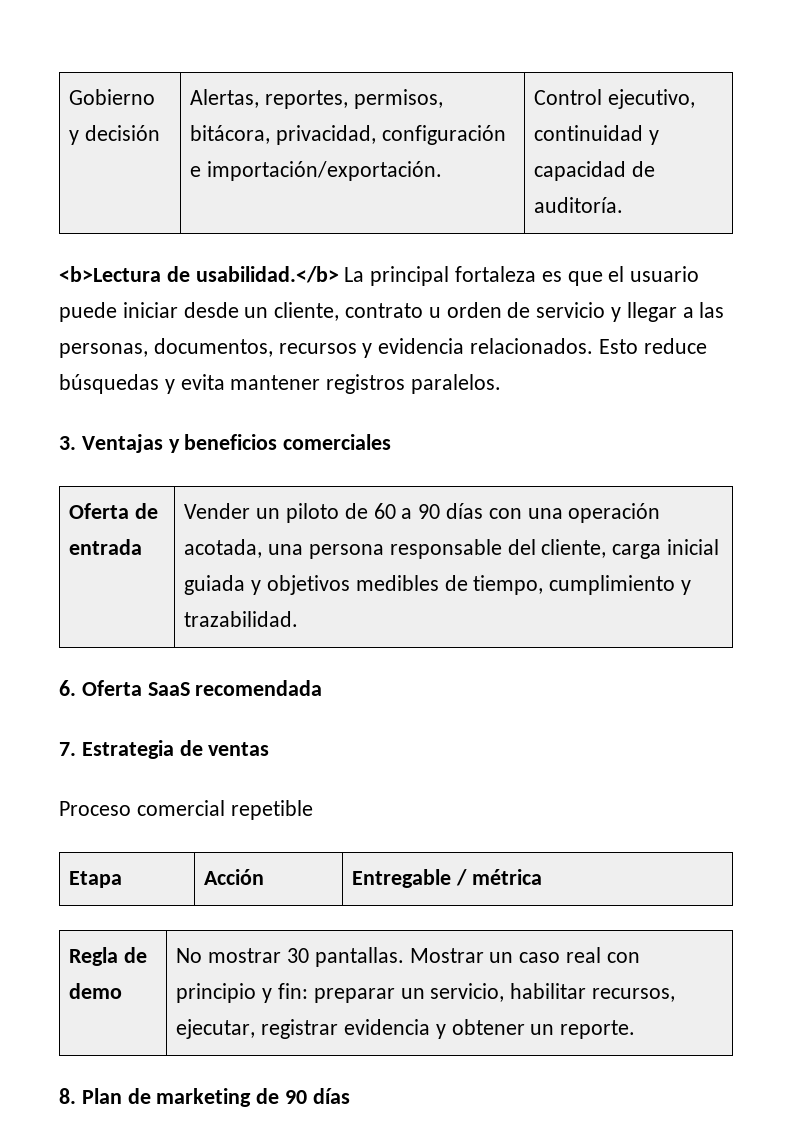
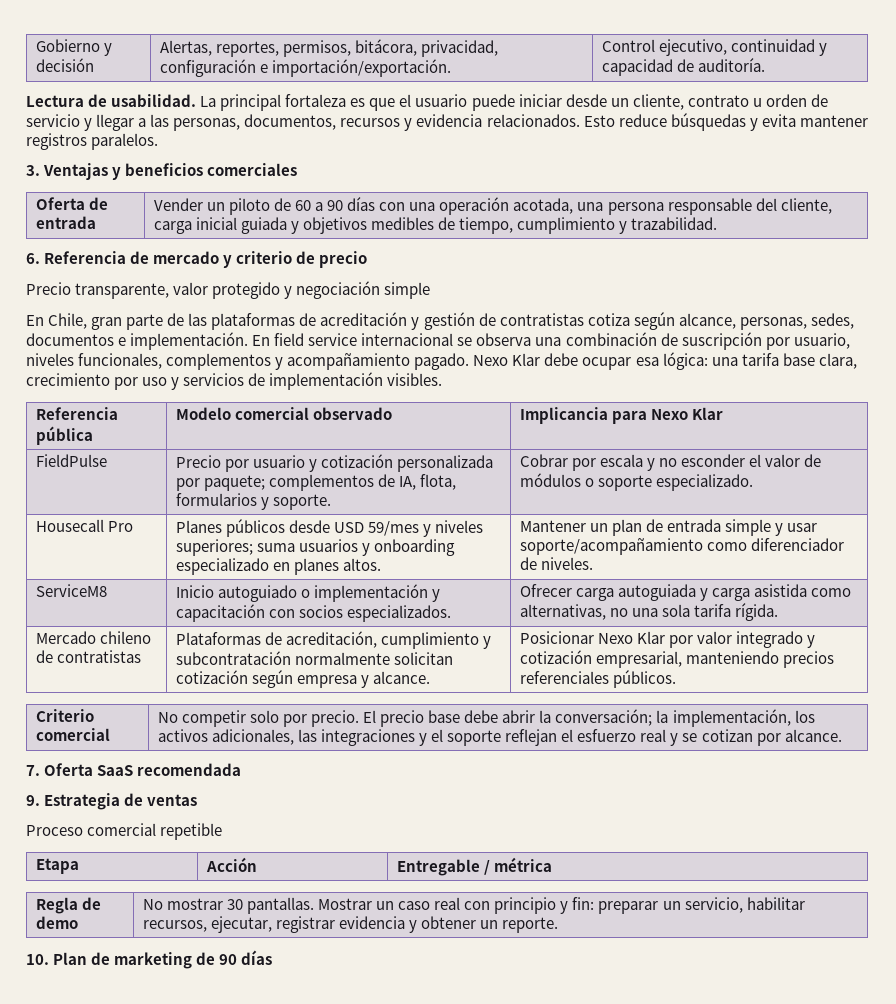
- <b>Lectura de usabilidad.</b> La principal fortaleza es que el usuario puede iniciar desde un cliente, contrato u orden de servicio y llegar a las personas, documentos, recursos y evidencia relacionados.
+ Lectura de usabilidad. La principal fortaleza es que el usuario puede iniciar desde un cliente, contrato u orden de servicio y llegar a las personas, documentos, recursos y evidencia relacionados.
- 6. Oferta SaaS recomendada
+ 6. Referencia de mercado y criterio de precio
+ Precio transparente, valor protegido y negociación simple
+ En Chile, gran parte de las plataformas de acreditación y gestión de contratistas cotiza según alcance, personas, sedes, documentos e implementación. En field service internacional se observa una combinación de suscripción por usuario, niveles funcionales, complementos y acompañamiento pagado. Nexo Klar debe ocupar esa lógica: una tarifa base clara, crecimiento por uso y servicios de implementación visibles.
+ Referencia pública | Modelo comercial observado | Implicancia para Nexo Klar
+ FieldPulse | Precio por usuario y cotización personalizada por paquete; complementos de IA, flota, formularios y soporte. | Cobrar por escala y no esconder el valor de módulos o soporte especializado.
+ Housecall Pro | Planes públicos desde USD 59/mes y niveles superiores; suma usuarios y onboarding especializado en planes altos. | Mantener un plan de entrada simple y usar soporte/acompañamiento como diferenciador de niveles.
+ ServiceM8 | Inicio autoguiado o implementación y capacitación con socios especializados. | Ofrecer carga autoguiada y carga asistida como alternativas, no una sola tarifa rígida.
+ Mercado chileno de contratistas | Plataformas de acreditación, cumplimiento y subcontratación normalmente solicitan cotización según empresa y alcance. | Posicionar Nexo Klar por valor integrado y cotización empresarial, manteniendo precios referenciales públicos.
+ Criterio comercial | No competir solo por precio. El precio base debe abrir la conversación; la implementación, los activos adicionales, las integraciones y el soporte reflejan el esfuerzo real y se cotizan por alcance.
+ 7. Oferta SaaS recomendada
- 7. Estrategia de ventas
+ 9. Estrategia de ventas
- 8. Plan de marketing de 90 días
+ 10. Plan de marketing de 90 días

